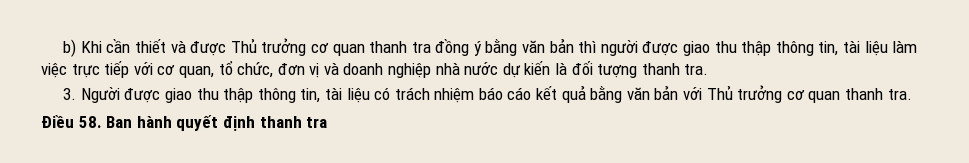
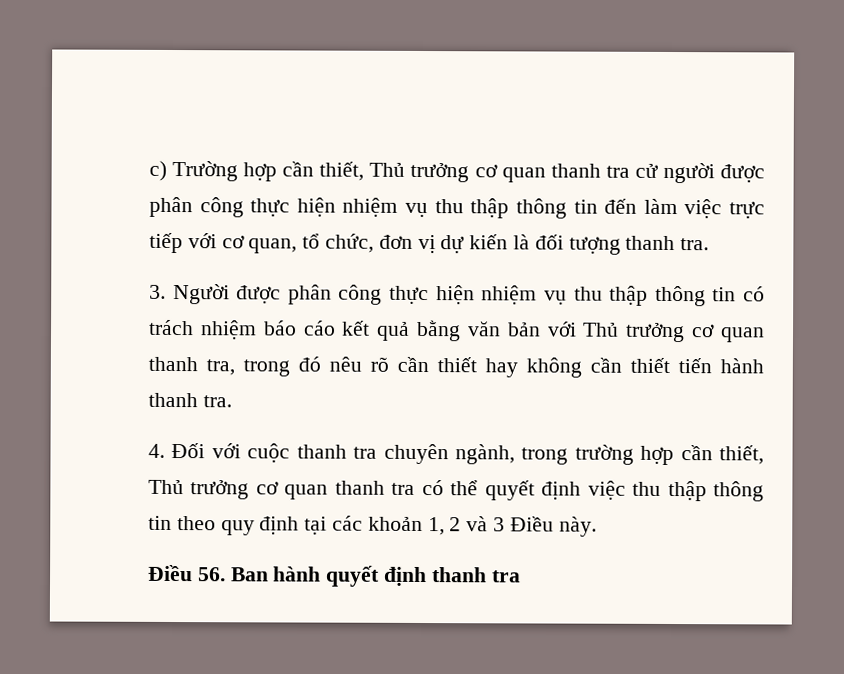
- b) Khi cần thiết và được Thủ trưởng cơ quan thanh tra đồng ý bằng văn bản thì người được giao thu thập thông tin, tài liệu làm việc trực tiếp với cơ quan, tổ chức, đơn vị và doanh nghiệp nhà nước dự kiến là đối tượng thanh tra.
+ c) Trường hợp cần thiết, Thủ trưởng cơ quan thanh tra cử người được phân công thực hiện nhiệm vụ thu thập thông tin đến làm việc trực tiếp với cơ quan, tổ chức, đơn vị dự kiến là đối tượng thanh tra.
- 3. Người được giao thu thập thông tin, tài liệu có trách nhiệm báo cáo kết quả bằng văn bản với Thủ trưởng cơ quan thanh tra.
- Điều 58. Ban hành quyết định thanh tra
+ 3. Người được phân công thực hiện nhiệm vụ thu thập thông tin có trách nhiệm báo cáo kết quả bằng văn bản với Thủ trưởng cơ quan thanh tra, trong đó nêu rõ cần thiết hay không cần thiết tiến hành thanh tra.
+ 4. Đối với cuộc thanh tra chuyên ngành, trong trường hợp cần thiết, Thủ trưởng cơ quan thanh tra có thể quyết định việc thu thập thông tin theo quy định tại các khoản 1, 2 và 3 Điều này.
+ Điều 56. Ban hành quyết định thanh tra

